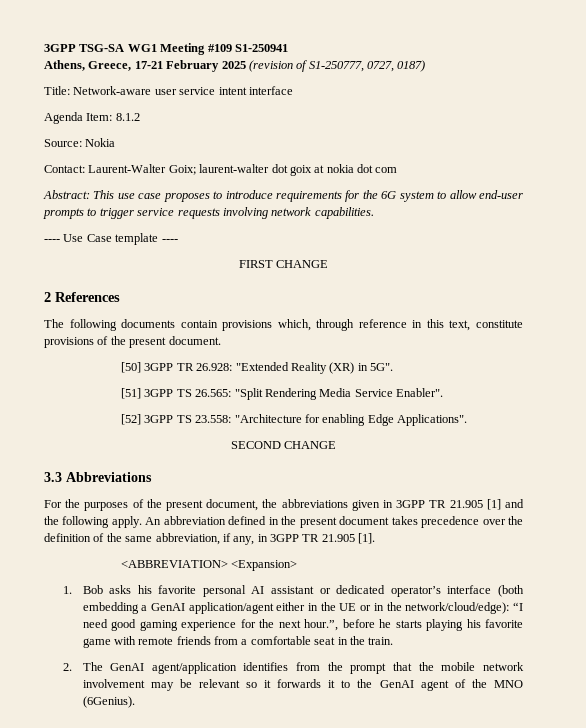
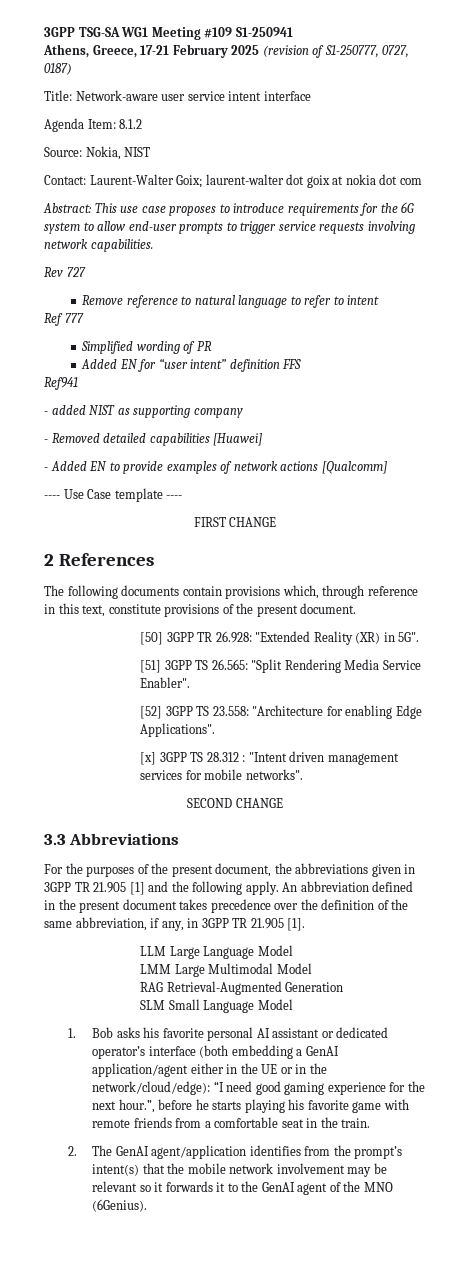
- Source: Nokia
+ Source: Nokia, NIST
+ Rev 727
+ Remove reference to natural language to refer to intent
+ Ref 777
+ Simplified wording of PR
+ Added EN for “user intent” definition FFS
+ Ref941
+ - added NIST as supporting company
+ - Removed detailed capabilities [Huawei]
+ - Added EN to provide examples of network actions [Qualcomm]
+ [x] 3GPP TS 28.312 : "Intent driven management services for mobile networks".
- <ABBREVIATION> <Expansion>
+ LLM Large Language Model
+ LMM Large Multimodal Model
+ RAG Retrieval-Augmented Generation
+ SLM Small Language Model
- 2. The GenAI agent/application identifies from the prompt that the mobile network involvement may be relevant so it forwards it to the GenAI agent of the MNO (6Genius).
+ 2. The GenAI agent/application identifies from the prompt’s intent(s) that the mobile network involvement may be relevant so it forwards it to the GenAI agent of the MNO (6Genius).

